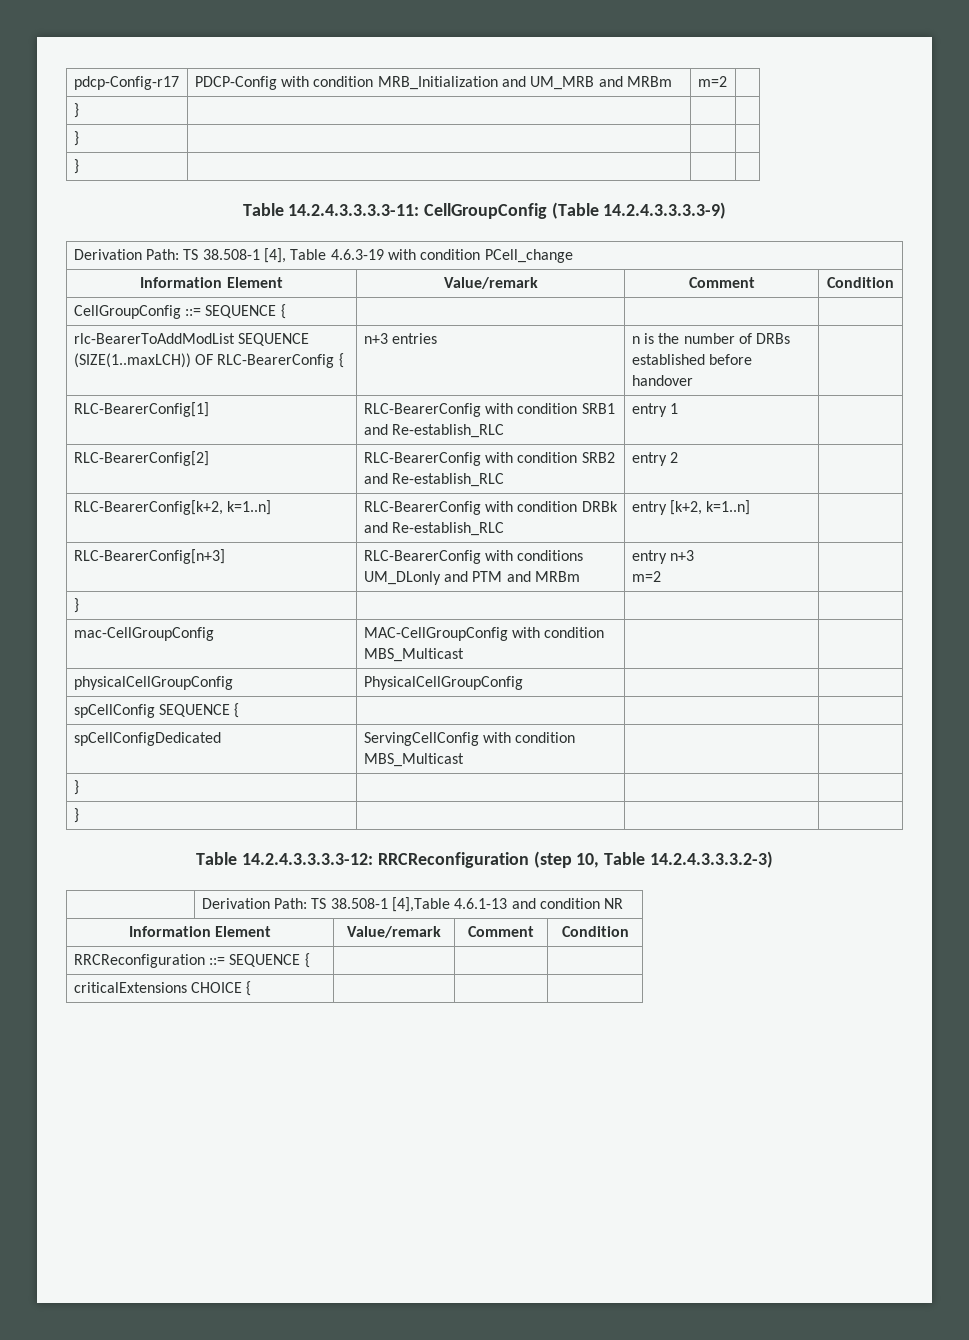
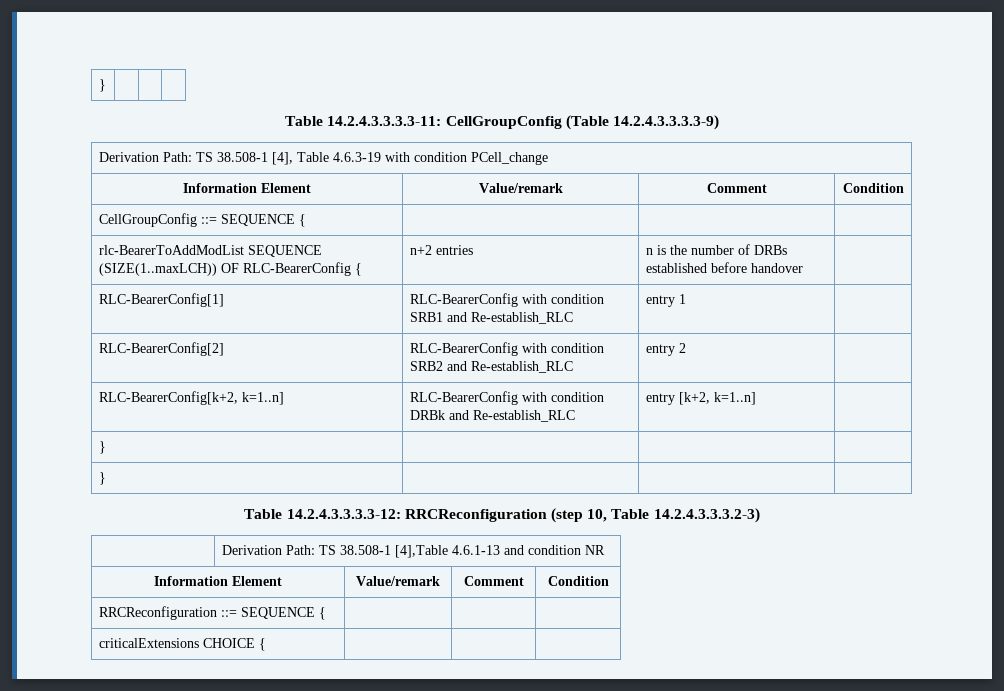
- pdcp-Config-r17 | PDCP-Config with condition MRB_Initialization and UM_MRB and MRBm | m=2 |
- } | | |
- } | | |
- rlc-BearerToAddModList SEQUENCE (SIZE(1..maxLCH)) OF RLC-BearerConfig { | n+3 entries | n is the number of DRBs established before handover |
+ rlc-BearerToAddModList SEQUENCE (SIZE(1..maxLCH)) OF RLC-BearerConfig { | n+2 entries | n is the number of DRBs established before handover |
- RLC-BearerConfig[n+3] | RLC-BearerConfig with conditions UM_DLonly and PTM and MRBm | entry n+3
- m=2 |
- } | | |
- mac-CellGroupConfig | MAC-CellGroupConfig with condition MBS_Multicast | |
- physicalCellGroupConfig | PhysicalCellGroupConfig | |
- spCellConfig SEQUENCE { | | |
- spCellConfigDedicated | ServingCellConfig with condition MBS_Multicast | |

